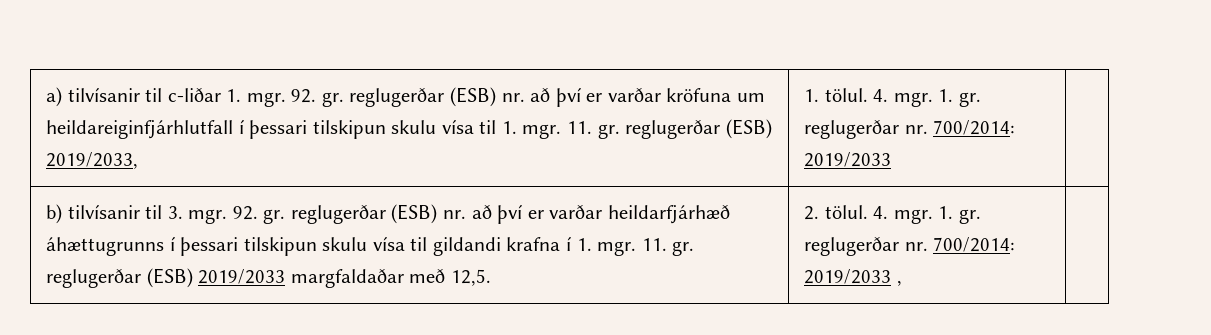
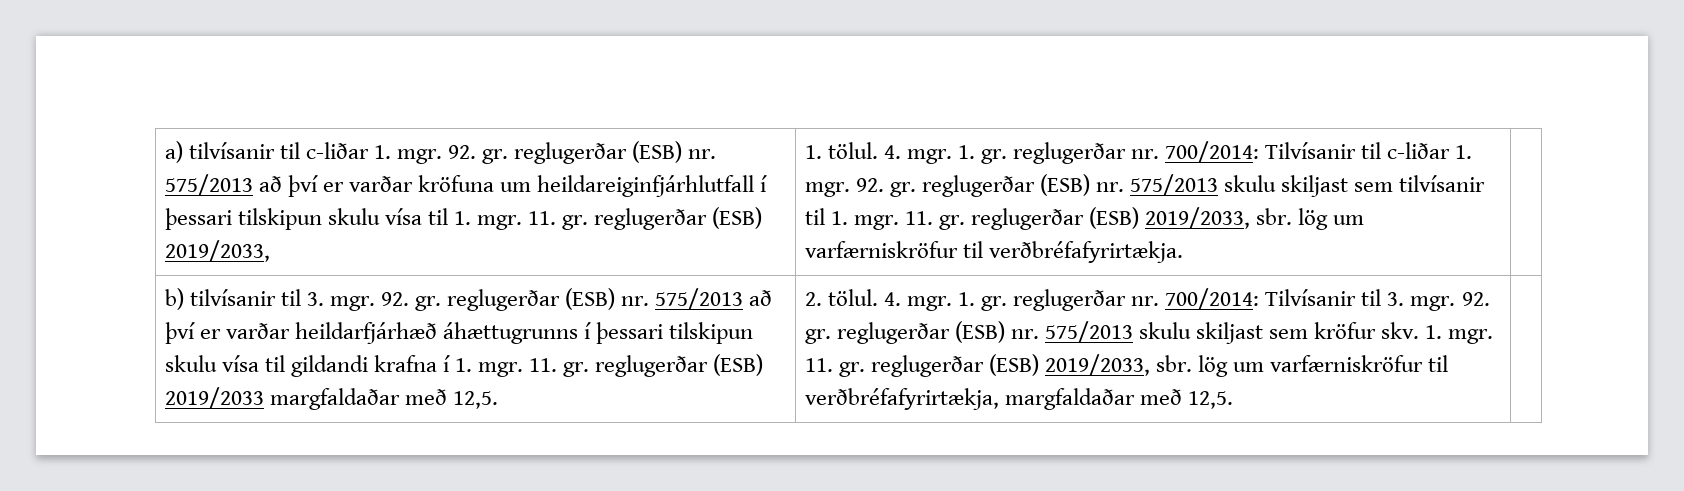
- 92. gr. reglugerðar (ESB) nr. að því er varðar kröfuna um heildareiginfjárhlutfall í þessari tilskipun skulu vísa til 1. mgr.
+ 92. gr. reglugerðar (ESB) nr. 575/2013 að því er varðar kröfuna um heildareiginfjárhlutfall í þessari tilskipun skulu vísa til 1. mgr.
- 1. tölul. 4. mgr. 1. gr. reglugerðar nr. 700/2014: 2019/2033
+ 1. tölul. 4. mgr. 1. gr. reglugerðar nr. 700/2014: Tilvísanir til c-liðar 1. mgr. 92. gr. reglugerðar (ESB) nr. 575/2013 skulu skiljast sem tilvísanir til 1. mgr. 11. gr. reglugerðar (ESB) 2019/2033, sbr. lög um varfærniskröfur til verðbréfafyrirtækja.
- 92. gr. reglugerðar (ESB) nr. að því er varðar heildarfjárhæð áhættugrunns í þessari tilskipun skulu vísa til gildandi krafna í 1. mgr.
+ 92. gr. reglugerðar (ESB) nr. 575/2013 að því er varðar heildarfjárhæð áhættugrunns í þessari tilskipun skulu vísa til gildandi krafna í 1. mgr.
- 1. gr. reglugerðar nr. 700/2014: 2019/2033 ,
+ 1. gr. reglugerðar nr. 700/2014: Tilvísanir til 3. mgr. 92. gr. reglugerðar (ESB) nr. 575/2013 skulu skiljast sem kröfur skv. 1. mgr. 11. gr. reglugerðar (ESB) 2019/2033, sbr. lög um varfærniskröfur til verðbréfafyrirtækja, margfaldaðar með 12,5.

